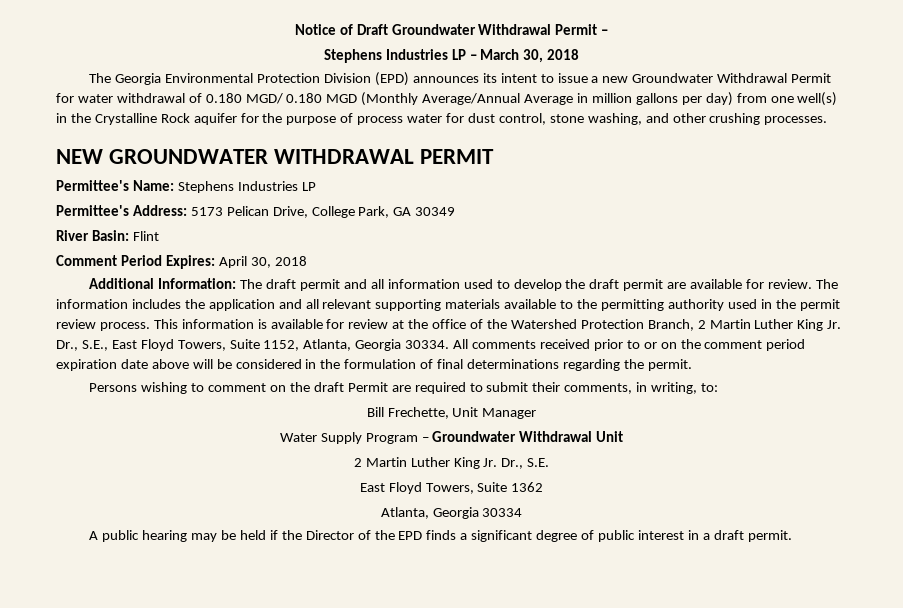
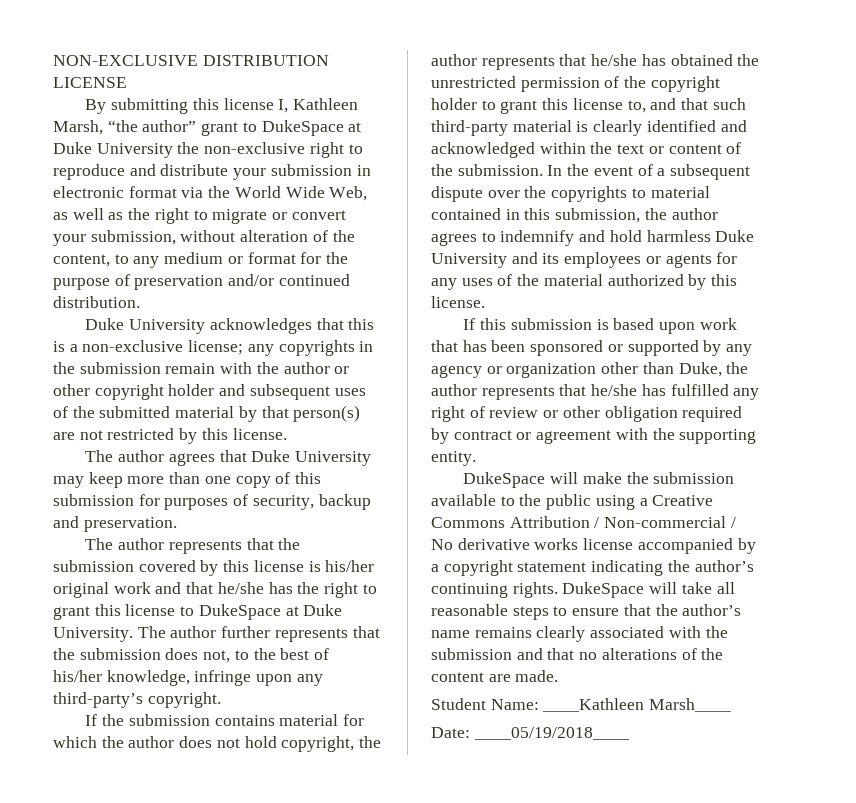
- Notice of Draft Groundwater Withdrawal Permit –
- Stephens Industries LP – March 30, 2018
- The Georgia Environmental Protection Division (EPD) announces its intent to issue a new Groundwater Withdrawal Permit for water withdrawal of 0.180 MGD/ 0.180 MGD (Monthly Average/Annual Average in million gallons per day) from one well(s) in the Crystalline Rock aquifer for the purpose of process water for dust control, stone washing, and other crushing processes.
- NEW GROUNDWATER WITHDRAWAL PERMIT
- Permittee's Name: Stephens Industries LP
- Permittee's Address: 5173 Pelican Drive, College Park, GA 30349
- River Basin: Flint
- Comment Period Expires: April 30, 2018
- Additional Information: The draft permit and all information used to develop the draft permit are available for review. The information includes the application and all relevant supporting materials available to the permitting authority used in the permit review process. This information is available for review at the office of the Watershed Protection Branch, 2 Martin Luther King Jr. Dr., S.E., East Floyd Towers, Suite 1152, Atlanta, Georgia 30334. All comments received prior to or on the comment period expiration date above will be considered in the formulation of final determinations regarding the permit.
- Persons wishing to comment on the draft Permit are required to submit their comments, in writing, to:
- Bill Frechette, Unit Manager
- Water Supply Program – Groundwater Withdrawal Unit
- 2 Martin Luther King Jr. Dr., S.E.
- East Floyd Towers, Suite 1362
- Atlanta, Georgia 30334
- A public hearing may be held if the Director of the EPD finds a significant degree of public interest in a draft permit.
+ NON-EXCLUSIVE DISTRIBUTION LICENSE
+ By submitting this license I, Kathleen Marsh, “the author” grant to DukeSpace at Duke University the non-exclusive right to reproduce and distribute your submission in electronic format via the World Wide Web, as well as the right to migrate or convert your submission, without alteration of the content, to any medium or format for the purpose of preservation and/or continued distribution.
+ Duke University acknowledges that this is a non-exclusive license; any copyrights in the submission remain with the author or other copyright holder and subsequent uses of the submitted material by that person(s) are not restricted by this license.
+ The author agrees that Duke University may keep more than one copy of this submission for purposes of security, backup and preservation.
+ The author represents that the submission covered by this license is his/her original work and that he/she has the right to grant this license to DukeSpace at Duke University. The author further represents that the submission does not, to the best of his/her knowledge, infringe upon any third-party’s copyright.
+ If the submission contains material for which the author does not hold copyright, the author represents that he/she has obtained the unrestricted permission of the copyright holder to grant this license to, and that such third-party material is clearly identified and acknowledged within the text or content of the submission. In the event of a subsequent dispute over the copyrights to material contained in this submission, the author agrees to indemnify and hold harmless Duke University and its employees or agents for any uses of the material authorized by this license.
+ If this submission is based upon work that has been sponsored or supported by any agency or organization other than Duke, the author represents that he/she has fulfilled any right of review or other obligation required by contract or agreement with the supporting entity.
+ DukeSpace will make the submission available to the public using a Creative Commons Attribution / Non-commercial / No derivative works license accompanied by a copyright statement indicating the author’s continuing rights. DukeSpace will take all reasonable steps to ensure that the author’s name remains clearly associated with the submission and that no alterations of the content are made.
+ Student Name: ____Kathleen Marsh____
+ Date: ____05/19/2018____

